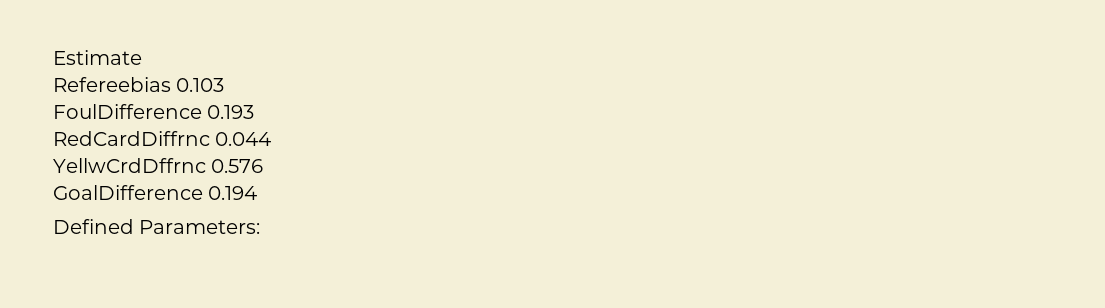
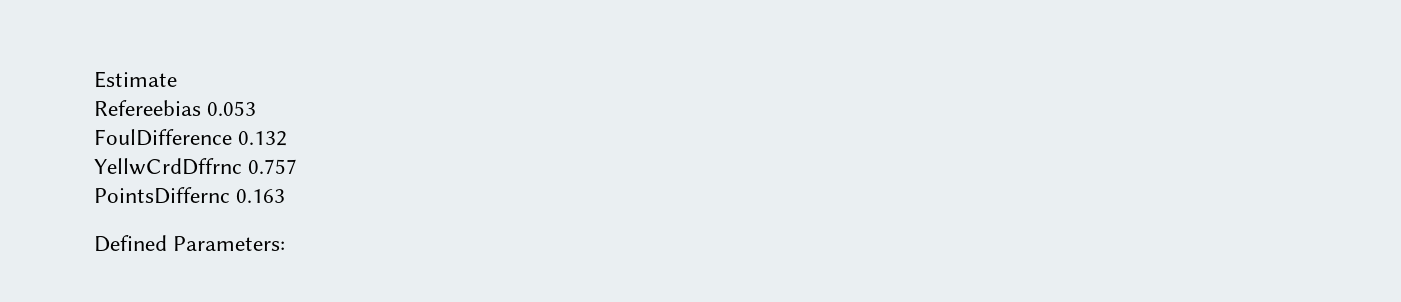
- Refereebias 0.103
+ Refereebias 0.053
- FoulDifference 0.193
- RedCardDiffrnc 0.044
- YellwCrdDffrnc 0.576
- GoalDifference 0.194
+ FoulDifference 0.132
+ YellwCrdDffrnc 0.757
+ PointsDiffernc 0.163

